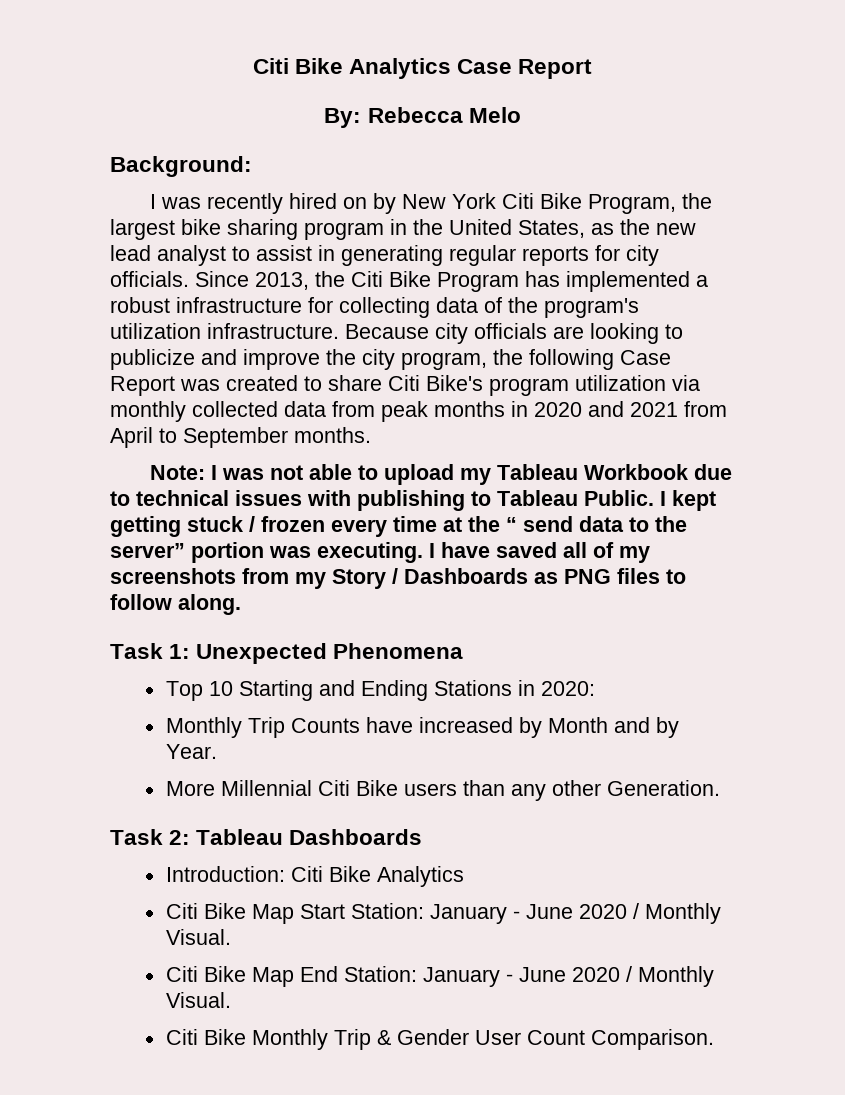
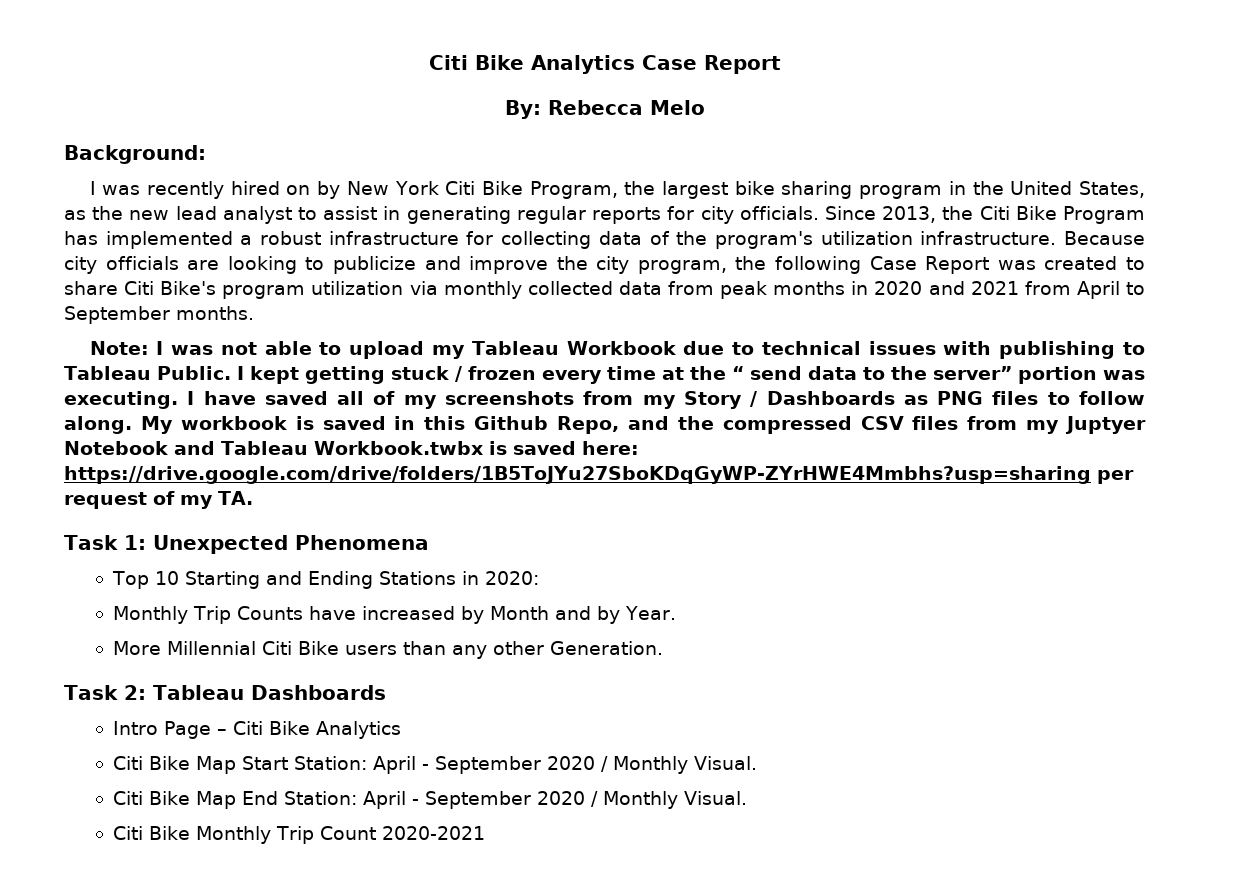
+ My workbook is saved in this Github Repo, and the compressed CSV files from my Juptyer Notebook and Tableau Workbook.twbx is saved here: https://drive.google.com/drive/folders/1B5ToJYu27SboKDqGyWP-ZYrHWE4Mmbhs?usp=sharing per request of my TA.
- Introduction: Citi Bike Analytics
+ Intro Page – Citi Bike Analytics
- Citi Bike Map Start Station: January - June 2020 / Monthly Visual.
+ Citi Bike Map Start Station: April - September 2020 / Monthly Visual.
- Citi Bike Map End Station: January - June 2020 / Monthly Visual.
+ Citi Bike Map End Station: April - September 2020 / Monthly Visual.
- Citi Bike Monthly Trip & Gender User Count Comparison.
+ Citi Bike Monthly Trip Count 2020-2021

